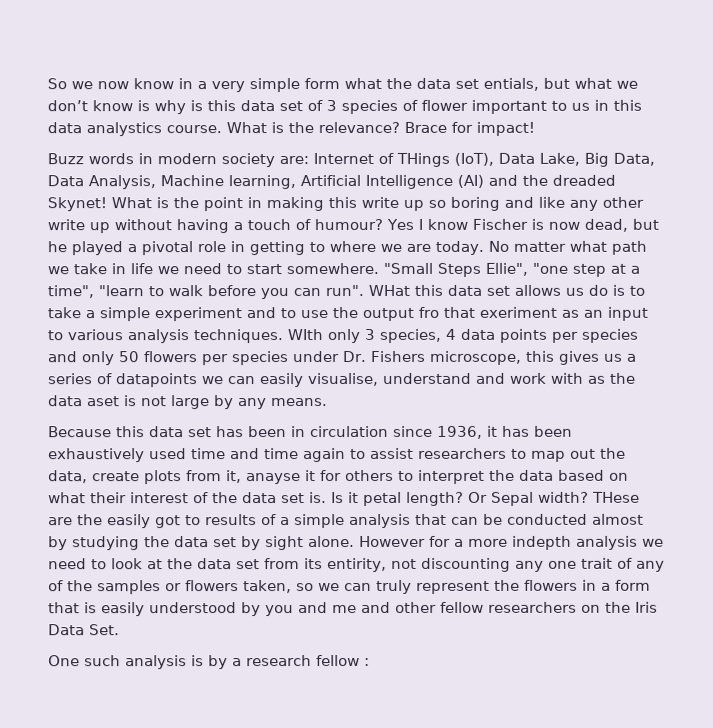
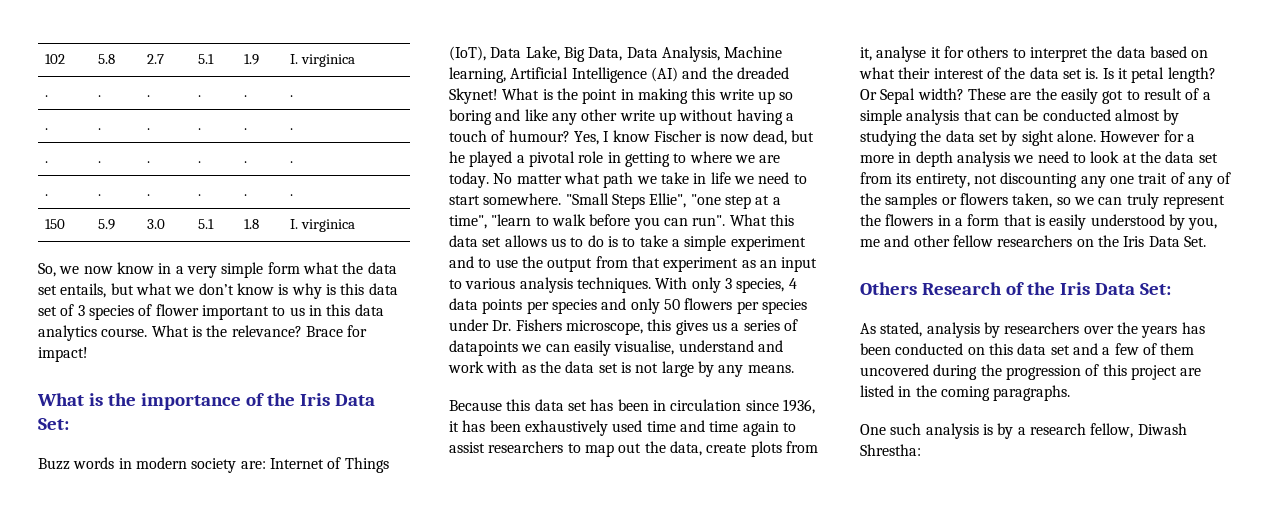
- So we now know in a very simple form what the data set entials, but what we don’t know is why is this data set of 3 species of flower important to us in this data analystics course.
+ 102 | 5.8 | 2.7 | 5.1 | 1.9 | I. virginica
+ . | . | . | . | . | .
+ . | . | . | . | . | .
+ . | . | . | . | . | .
+ . | . | . | . | . | .
+ 150 | 5.9 | 3.0 | 5.1 | 1.8 | I. virginica
+ So, we now know in a very simple form what the data set entails, but what we don’t know is why is this data set of 3 species of flower important to us in this data analytics course.
+ What is the importance of the Iris Data Set:
- Buzz words in modern society are: Internet of THings (IoT), Data Lake, Big Data, Data Analysis, Machine learning, Artificial Intelligence (AI) and the dreaded Skynet!
+ Buzz words in modern society are: Internet of Things (IoT), Data Lake, Big Data, Data Analysis, Machine learning, Artificial Intelligence (AI) and the dreaded Skynet!
- Yes I know Fischer is now dead, but he played a pivotal role in getting to where we are today.
+ Yes, I know Fischer is now dead, but he played a pivotal role in getting to where we are today.
- WHat this data set allows us do is to take a simple experiment and to use the output fro that exeriment as an input to various analysis techniques.
+ What this data set allows us to do is to take a simple experiment and to use the output from that experiment as an input to various analysis techniques.
- WIth only 3 species, 4 data points per species and only 50 flowers per species under Dr. Fishers microscope, this gives us a series of datapoints we can easily visualise, understand and work with as the data aset is not large by any means.
+ With only 3 species, 4 data points per species and only 50 flowers per species under Dr. Fishers microscope, this gives us a series of datapoints we can easily visualise, understand and work with as the data set is not large by any means.
- Because this data set has been in circulation since 1936, it has been exhaustively used time and time again to assist researchers to map out the data, create plots from it, anayse it for others to interpret the data based on what their interest of the data set is.
+ Because this data set has been in circulation since 1936, it has been exhaustively used time and time again to assist researchers to map out the data, create plots from it, analyse it for others to interpret the data based on what their interest of the data set is.
- THese are the easily got to results of a simple analysis that can be conducted almost by studying the data set by sight alone.
+ These are the easily got to result of a simple analysis that can be conducted almost by studying the data set by sight alone.
- However for a more indepth analysis we need to look at the data set from its entirity, not discounting any one trait of any of the samples or flowers taken, so we can truly represent the flowers in a form that is easily understood by you and me and other fellow researchers on the Iris Data Set.
+ However for a more in depth analysis we need to look at the data set from its entirety, not discounting any one trait of any of the samples or flowers taken, so we can truly represent the flowers in a form that is easily understood by you, me and other fellow researchers on the Iris Data Set.
+ Others Research of the Iris Data Set:
+ As stated, analysis by researchers over the years has been conducted on this data set and a few of them uncovered during the progression of this project are listed in the coming paragraphs.
- One such analysis is by a research fellow :
+ One such analysis is by a research fellow, Diwash Shrestha:

